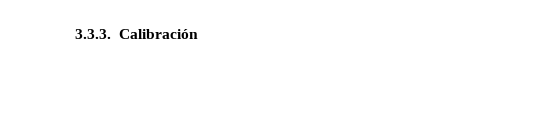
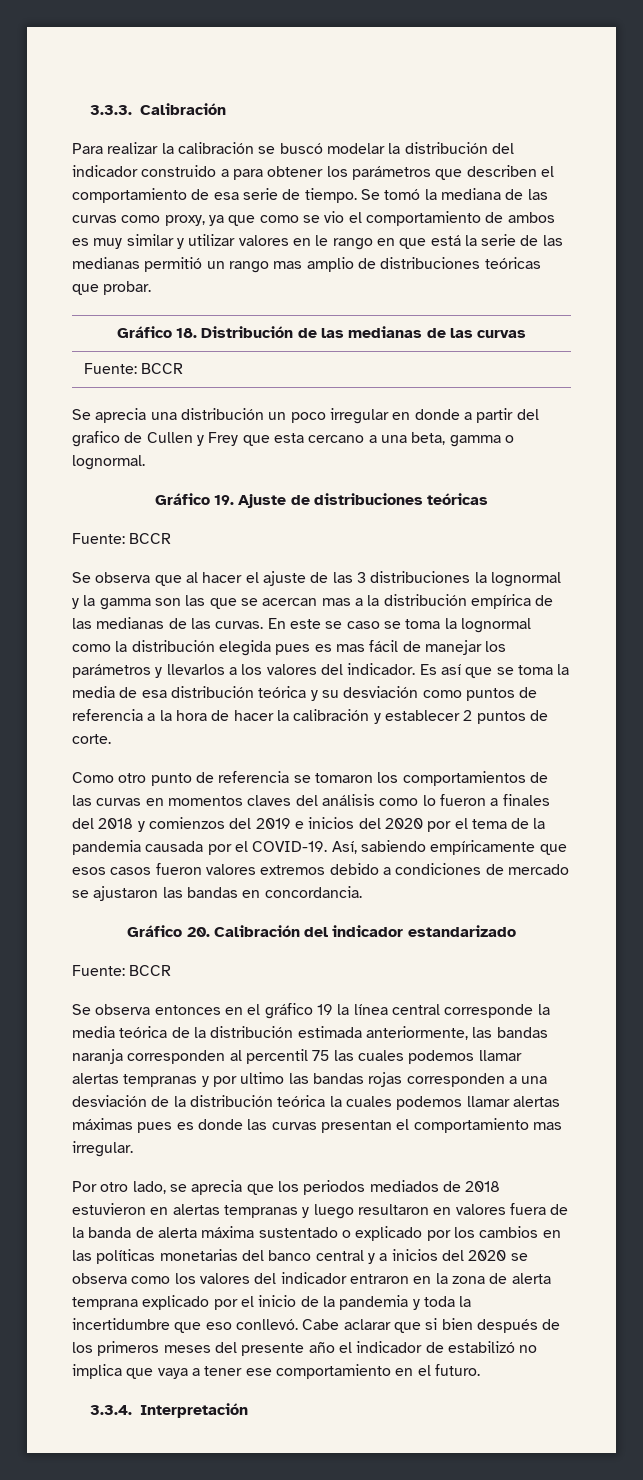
+ Para realizar la calibración se buscó modelar la distribución del indicador construido a para obtener los parámetros que describen el comportamiento de esa serie de tiempo. Se tomó la mediana de las curvas como proxy, ya que como se vio el comportamiento de ambos es muy similar y utilizar valores en le rango en que está la serie de las medianas permitió un rango mas amplio de distribuciones teóricas que probar.
+ Gráfico 18. Distribución de las medianas de las curvas
+ Fuente: BCCR
+ Se aprecia una distribución un poco irregular en donde a partir del grafico de Cullen y Frey que esta cercano a una beta, gamma o lognormal.
+ Gráfico 19. Ajuste de distribuciones teóricas
+ Fuente: BCCR
+ Se observa que al hacer el ajuste de las 3 distribuciones la lognormal y la gamma son las que se acercan mas a la distribución empírica de las medianas de las curvas. En este se caso se toma la lognormal como la distribución elegida pues es mas fácil de manejar los parámetros y llevarlos a los valores del indicador. Es así que se toma la media de esa distribución teórica y su desviación como puntos de referencia a la hora de hacer la calibración y establecer 2 puntos de corte.
+ Como otro punto de referencia se tomaron los comportamientos de las curvas en momentos claves del análisis como lo fueron a finales del 2018 y comienzos del 2019 e inicios del 2020 por el tema de la pandemia causada por el COVID-19. Así, sabiendo empíricamente que esos casos fueron valores extremos debido a condiciones de mercado se ajustaron las bandas en concordancia.
+ Gráfico 20. Calibración del indicador estandarizado
+ Fuente: BCCR
+ Se observa entonces en el gráfico 19 la línea central corresponde la media teórica de la distribución estimada anteriormente, las bandas naranja corresponden al percentil 75 las cuales podemos llamar alertas tempranas y por ultimo las bandas rojas corresponden a una desviación de la distribución teórica la cuales podemos llamar alertas máximas pues es donde las curvas presentan el comportamiento mas irregular.
+ Por otro lado, se aprecia que los periodos mediados de 2018 estuvieron en alertas tempranas y luego resultaron en valores fuera de la banda de alerta máxima sustentado o explicado por los cambios en las políticas monetarias del banco central y a inicios del 2020 se observa como los valores del indicador entraron en la zona de alerta temprana explicado por el inicio de la pandemia y toda la incertidumbre que eso conllevó. Cabe aclarar que si bien después de los primeros meses del presente año el indicador de estabilizó no implica que vaya a tener ese comportamiento en el futuro.
+ 3.3.4. Interpretación

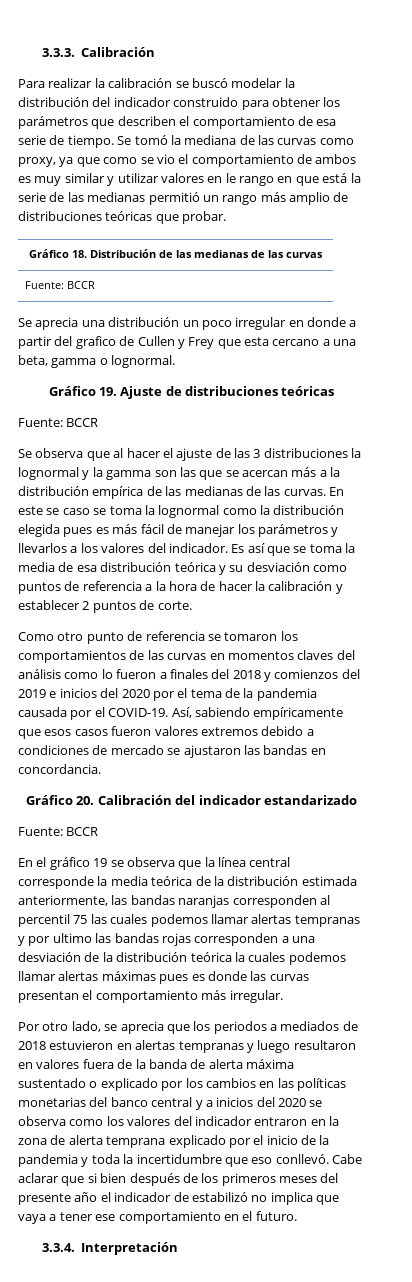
- Para realizar la calibración se buscó modelar la distribución del indicador construido a para obtener los parámetros que describen el comportamiento de esa serie de tiempo.
+ Para realizar la calibración se buscó modelar la distribución del indicador construido para obtener los parámetros que describen el comportamiento de esa serie de tiempo.
- Se tomó la mediana de las curvas como proxy, ya que como se vio el comportamiento de ambos es muy similar y utilizar valores en le rango en que está la serie de las medianas permitió un rango mas amplio de distribuciones teóricas que probar.
+ Se tomó la mediana de las curvas como proxy, ya que como se vio el comportamiento de ambos es muy similar y utilizar valores en le rango en que está la serie de las medianas permitió un rango más amplio de distribuciones teóricas que probar.
- Se observa que al hacer el ajuste de las 3 distribuciones la lognormal y la gamma son las que se acercan mas a la distribución empírica de las medianas de las curvas.
+ Se observa que al hacer el ajuste de las 3 distribuciones la lognormal y la gamma son las que se acercan más a la distribución empírica de las medianas de las curvas.
- En este se caso se toma la lognormal como la distribución elegida pues es mas fácil de manejar los parámetros y llevarlos a los valores del indicador.
+ En este se caso se toma la lognormal como la distribución elegida pues es más fácil de manejar los parámetros y llevarlos a los valores del indicador.
- Se observa entonces en el gráfico 19 la línea central corresponde la media teórica de la distribución estimada anteriormente, las bandas naranja corresponden al percentil 75 las cuales podemos llamar alertas tempranas y por ultimo las bandas rojas corresponden a una desviación de la distribución teórica la cuales podemos llamar alertas máximas pues es donde las curvas presentan el comportamiento mas irregular.
+ En el gráfico 19 se observa que la línea central corresponde la media teórica de la distribución estimada anteriormente, las bandas naranjas corresponden al percentil 75 las cuales podemos llamar alertas tempranas y por ultimo las bandas rojas corresponden a una desviación de la distribución teórica la cuales podemos llamar alertas máximas pues es donde las curvas presentan el comportamiento más irregular.
- Por otro lado, se aprecia que los periodos mediados de 2018 estuvieron en alertas tempranas y luego resultaron en valores fuera de la banda de alerta máxima sustentado o explicado por los cambios en las políticas monetarias del banco central y a inicios del 2020 se observa como los valores del indicador entraron en la zona de alerta temprana explicado por el inicio de la pandemia y toda la incertidumbre que eso conllevó.
+ Por otro lado, se aprecia que los periodos a mediados de 2018 estuvieron en alertas tempranas y luego resultaron en valores fuera de la banda de alerta máxima sustentado o explicado por los cambios en las políticas monetarias del banco central y a inicios del 2020 se observa como los valores del indicador entraron en la zona de alerta temprana explicado por el inicio de la pandemia y toda la incertidumbre que eso conllevó.

